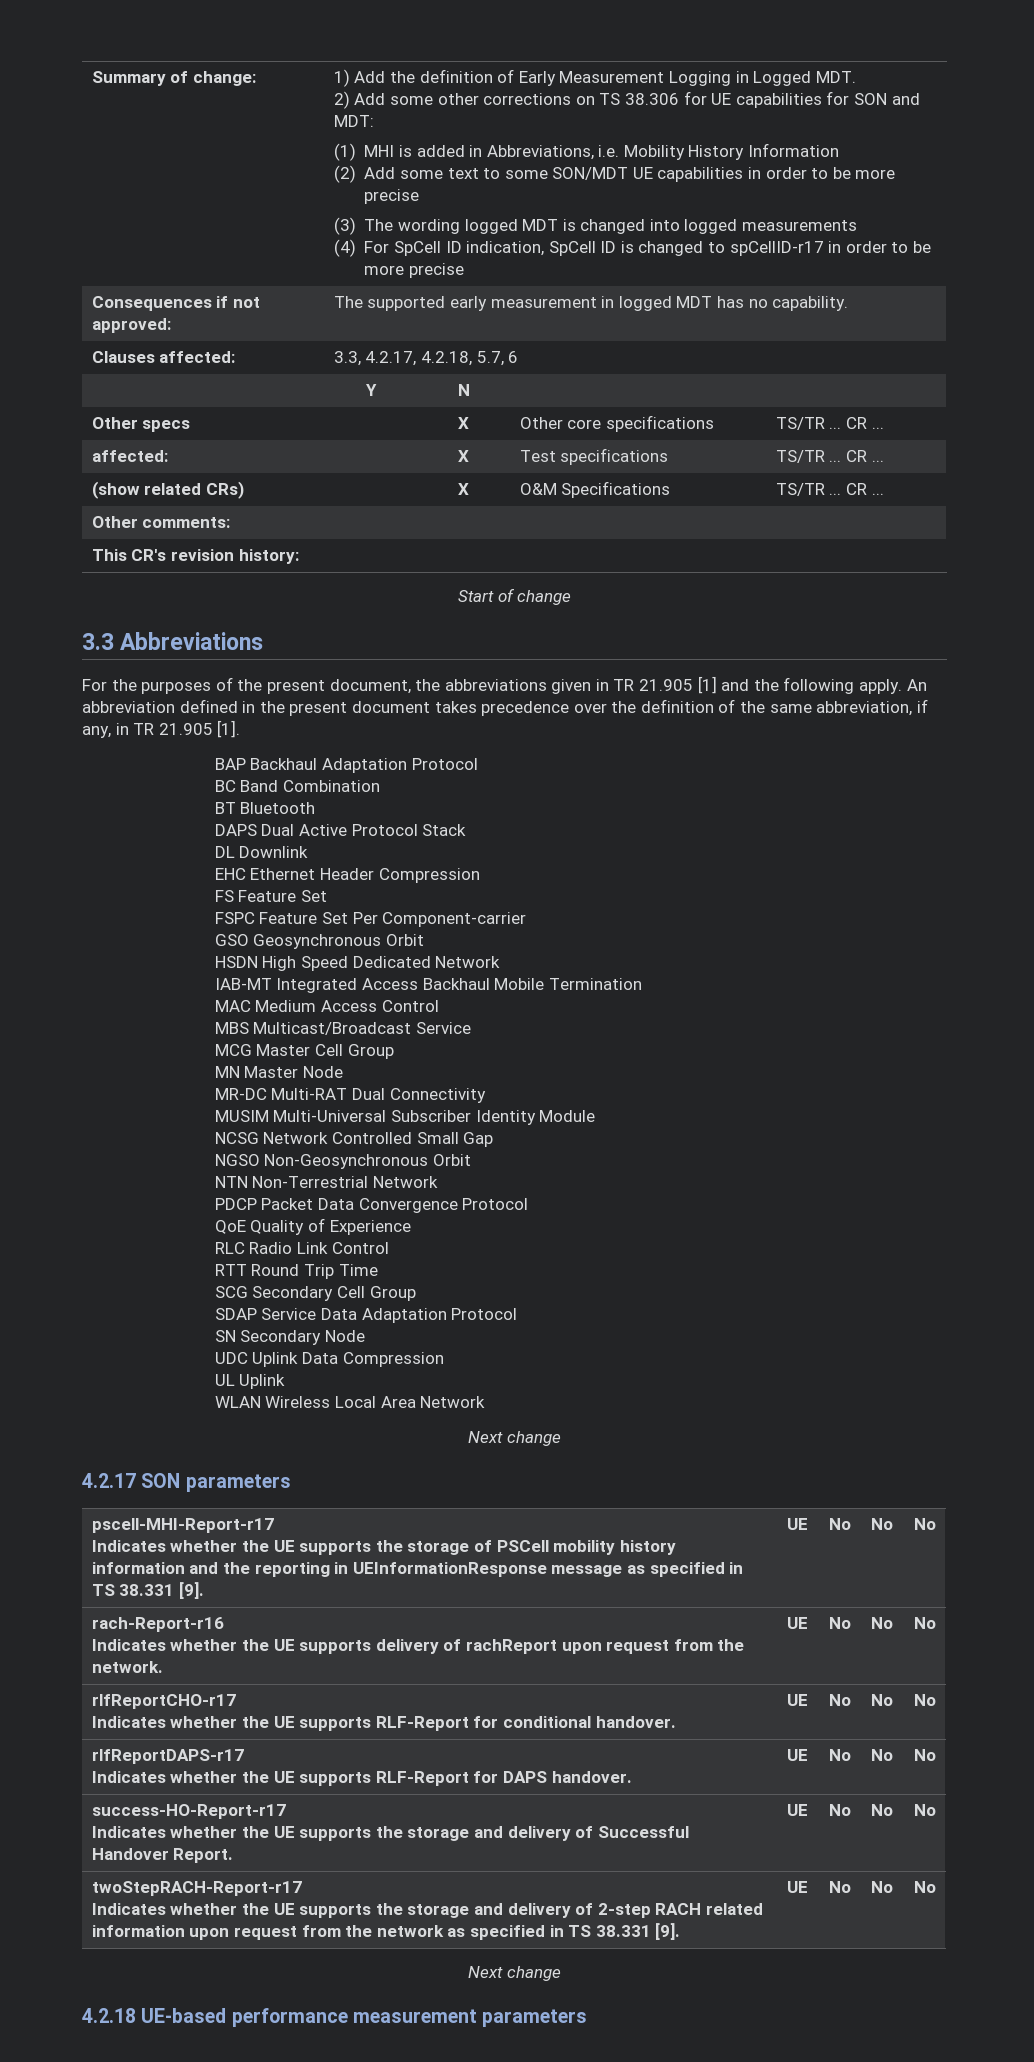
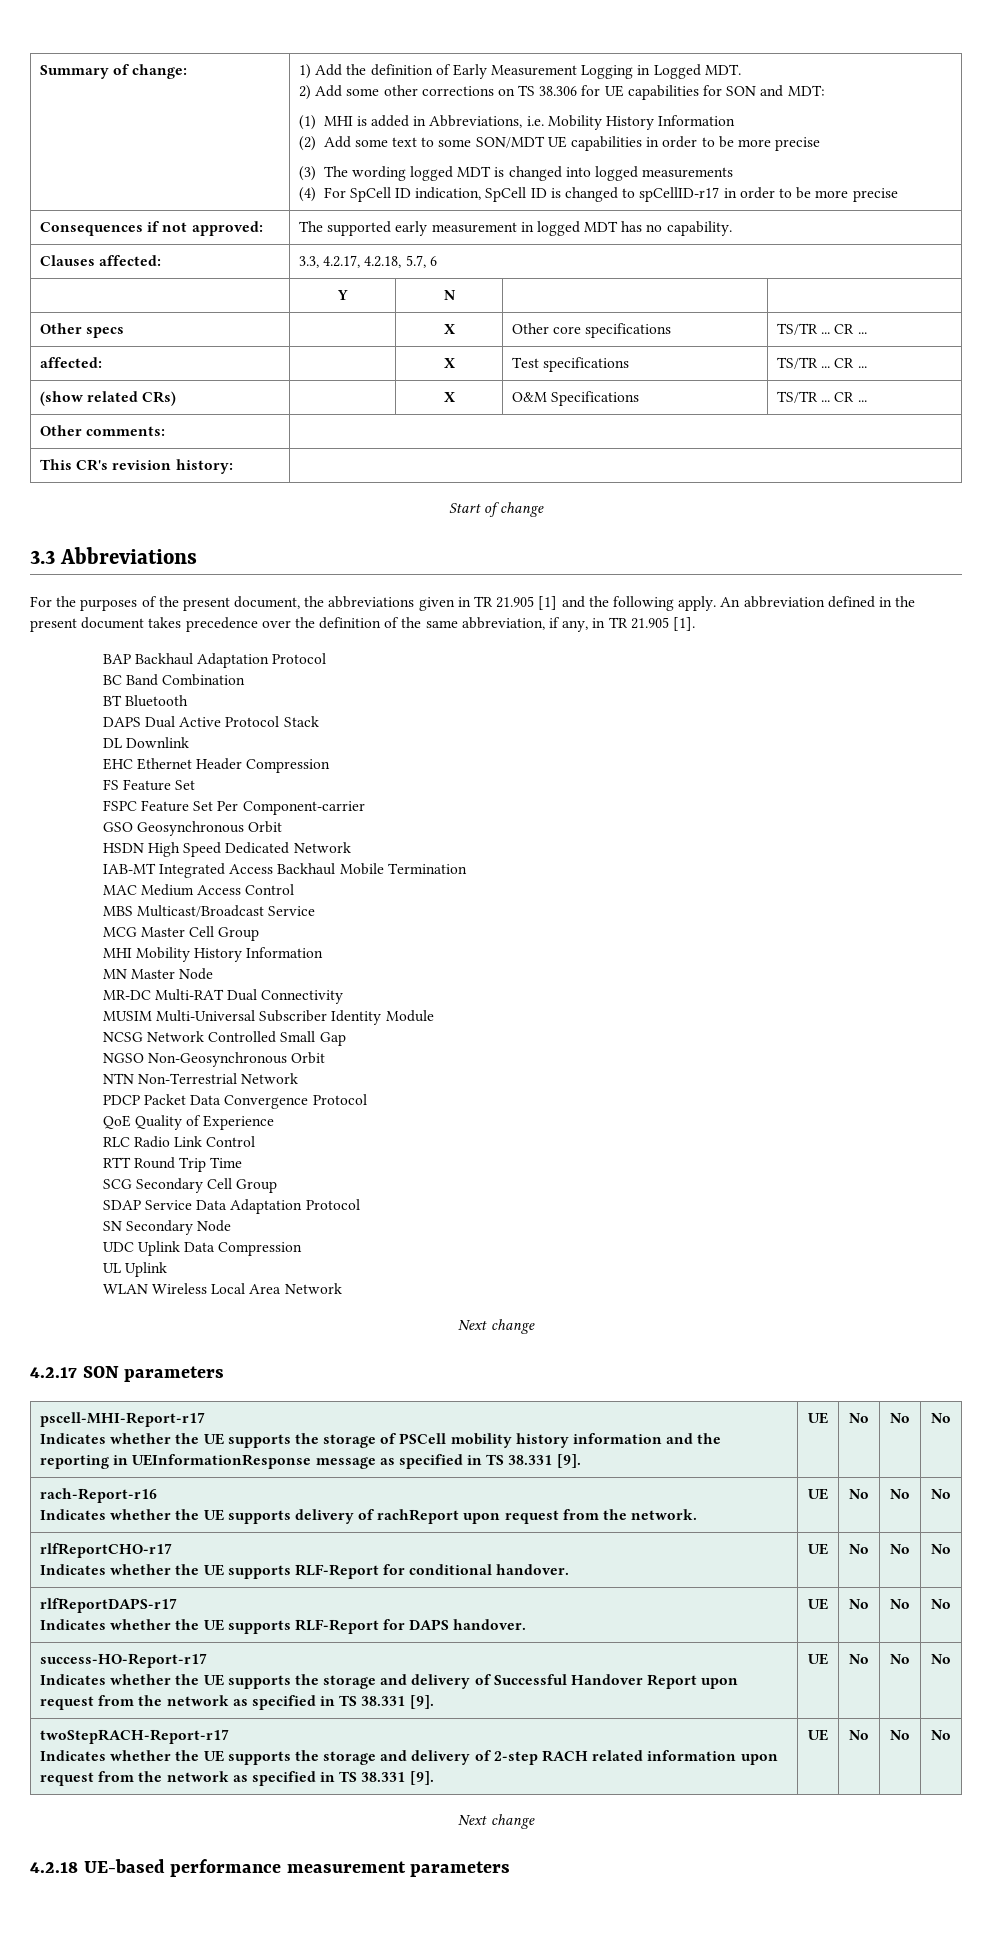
+ MHI Mobility History Information
  success-HO-Report-r17
- Indicates whether the UE supports the storage and delivery of Successful Handover Report. | UE | No | No | No
+ Indicates whether the UE supports the storage and delivery of Successful Handover Report upon request from the network as specified in TS 38.331 [9]. | UE | No | No | No

